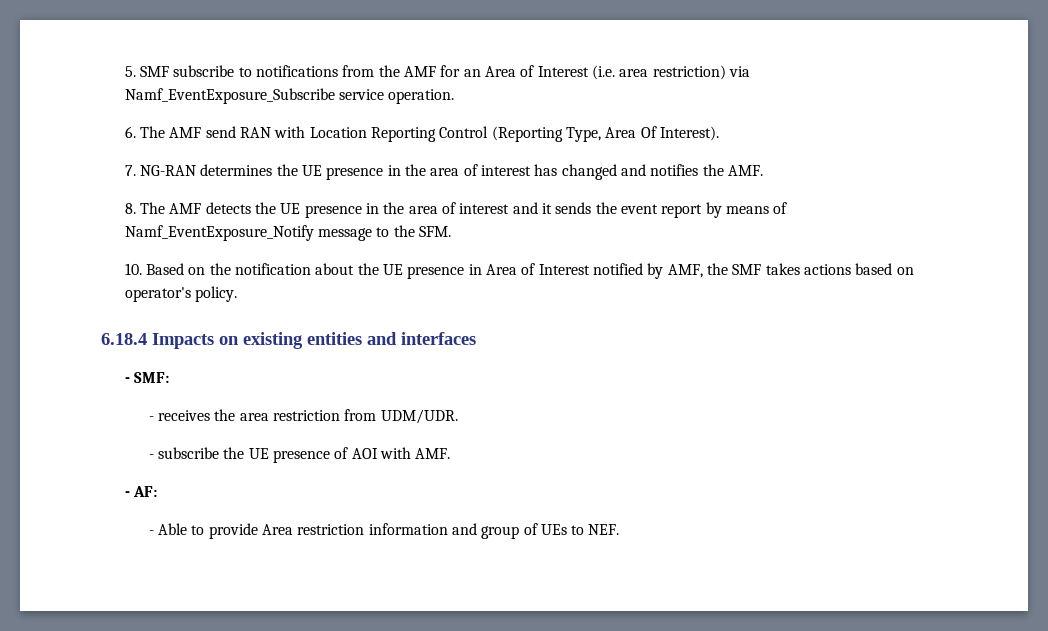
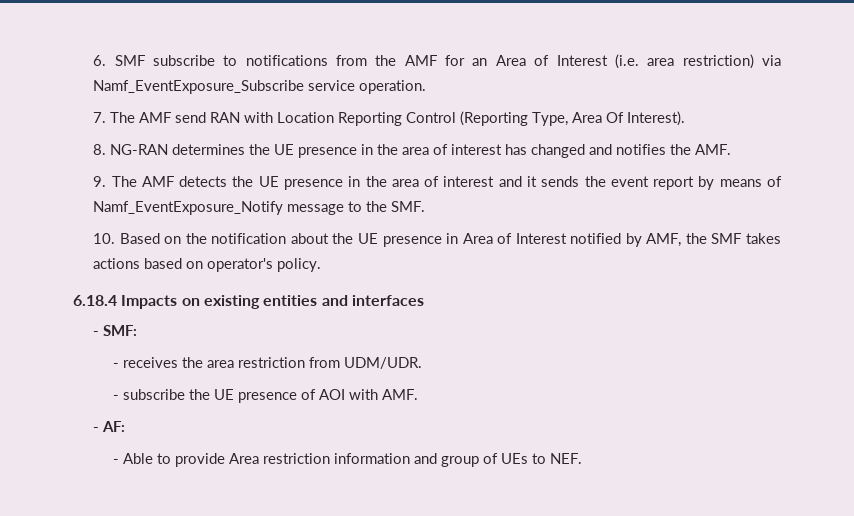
- 5. SMF subscribe to notifications from the AMF for an Area of Interest (i.e. area restriction) via Namf_EventExposure_Subscribe service operation.
+ 6. SMF subscribe to notifications from the AMF for an Area of Interest (i.e. area restriction) via Namf_EventExposure_Subscribe service operation.
- 6. The AMF send RAN with Location Reporting Control (Reporting Type, Area Of Interest).
+ 7. The AMF send RAN with Location Reporting Control (Reporting Type, Area Of Interest).
- 7. NG-RAN determines the UE presence in the area of interest has changed and notifies the AMF.
+ 8. NG-RAN determines the UE presence in the area of interest has changed and notifies the AMF.
- 8. The AMF detects the UE presence in the area of interest and it sends the event report by means of Namf_EventExposure_Notify message to the SFM.
+ 9. The AMF detects the UE presence in the area of interest and it sends the event report by means of Namf_EventExposure_Notify message to the SMF.

